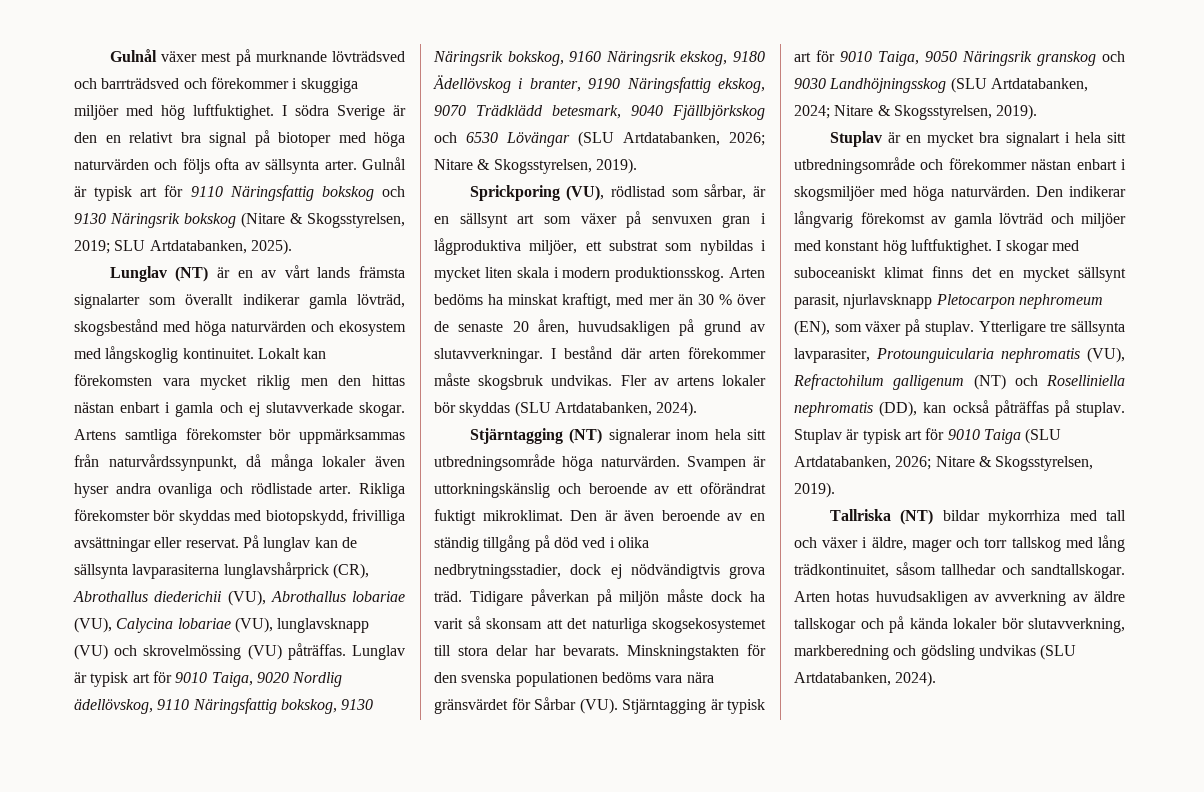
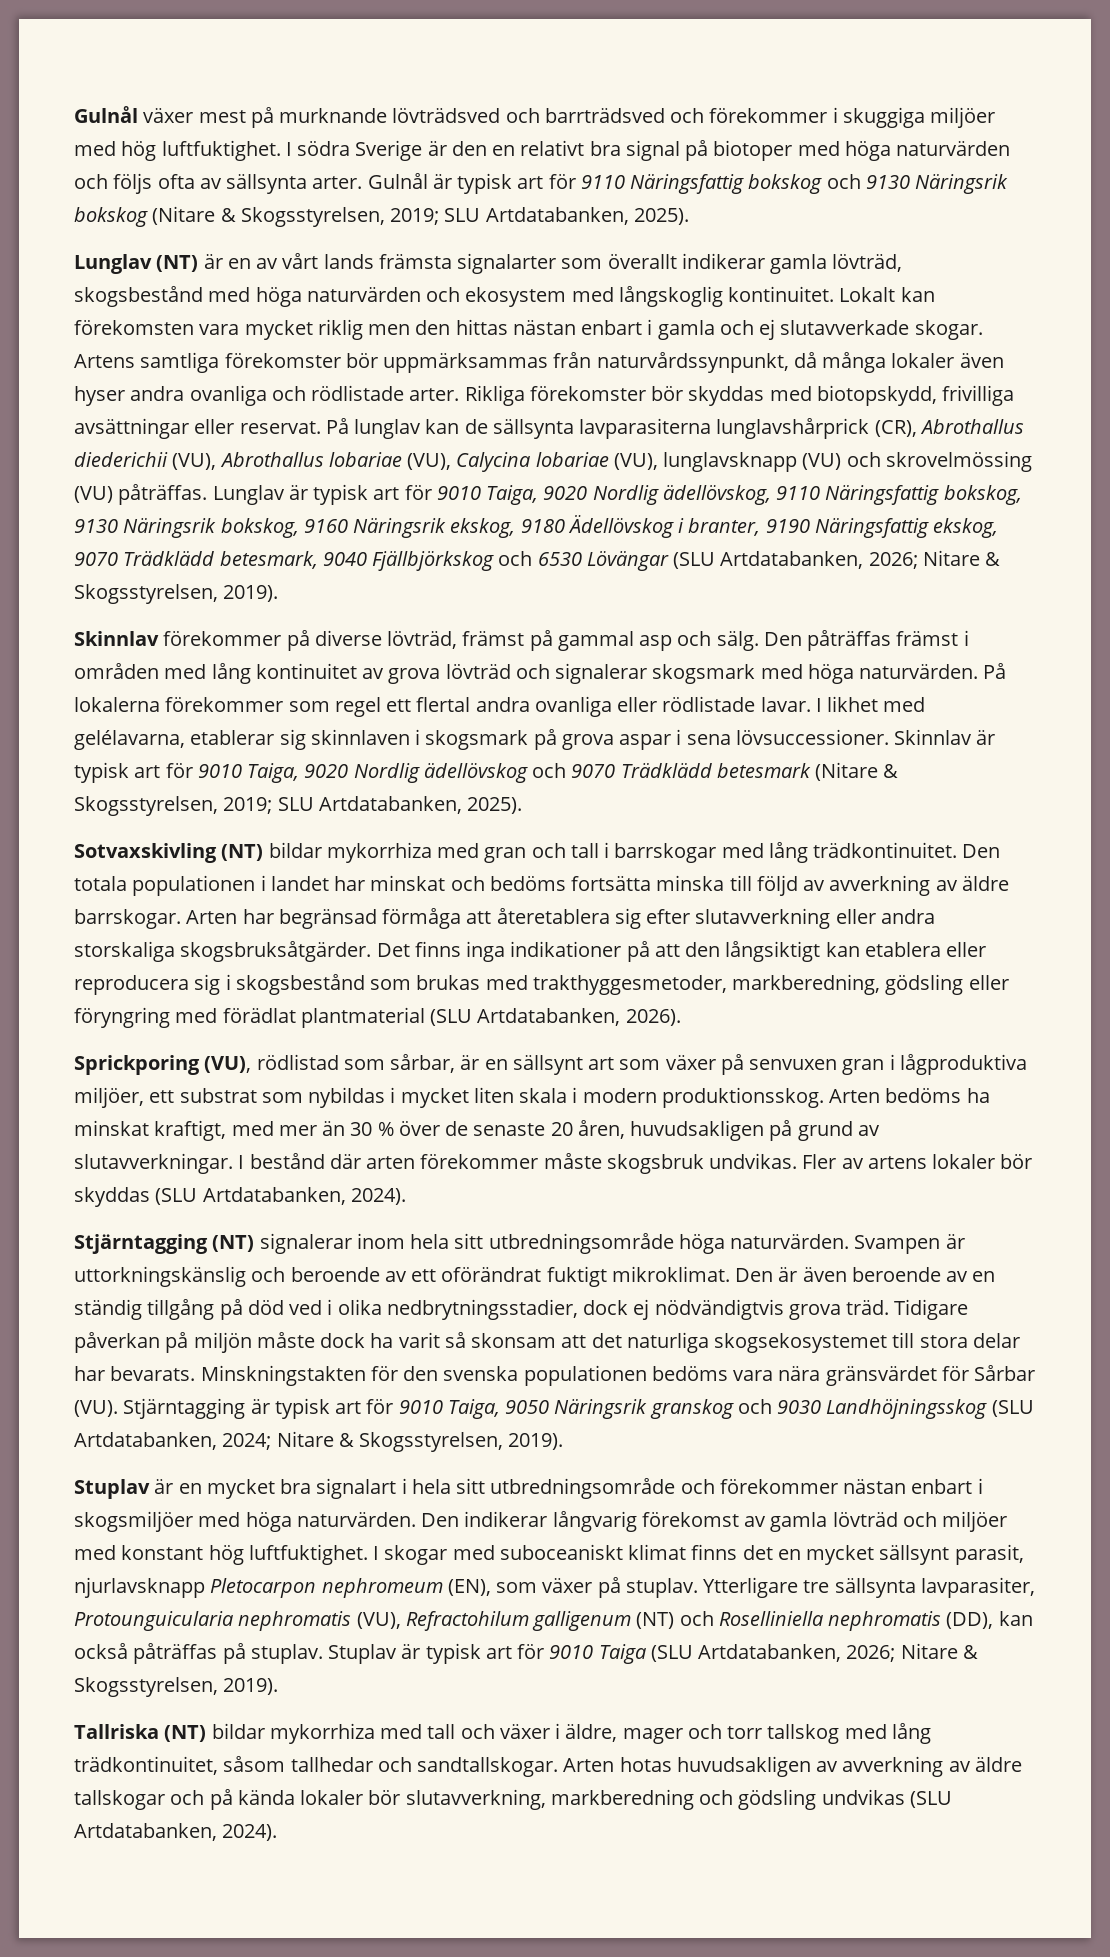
+ Skinnlav förekommer på diverse lövträd, främst på gammal asp och sälg. Den påträffas främst i områden med lång kontinuitet av grova lövträd och signalerar skogsmark med höga naturvärden. På lokalerna förekommer som regel ett flertal andra ovanliga eller rödlistade lavar. I likhet med gelélavarna, etablerar sig skinnlaven i skogsmark på grova aspar i sena lövsuccessioner. Skinnlav är typisk art för 9010 Taiga, 9020 Nordlig ädellövskog och 9070 Trädklädd betesmark (Nitare & Skogsstyrelsen, 2019; SLU Artdatabanken, 2025).
+ Sotvaxskivling (NT) bildar mykorrhiza med gran och tall i barrskogar med lång trädkontinuitet. Den totala populationen i landet har minskat och bedöms fortsätta minska till följd av avverkning av äldre barrskogar. Arten har begränsad förmåga att återetablera sig efter slutavverkning eller andra storskaliga skogsbruksåtgärder. Det finns inga indikationer på att den långsiktigt kan etablera eller reproducera sig i skogsbestånd som brukas med trakthyggesmetoder, markberedning, gödsling eller föryngring med förädlat plantmaterial (SLU Artdatabanken, 2026).

